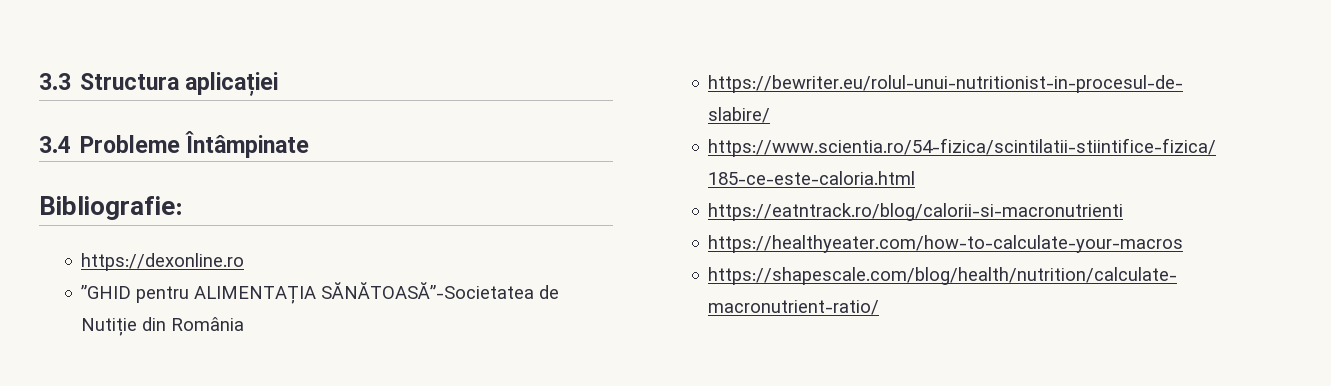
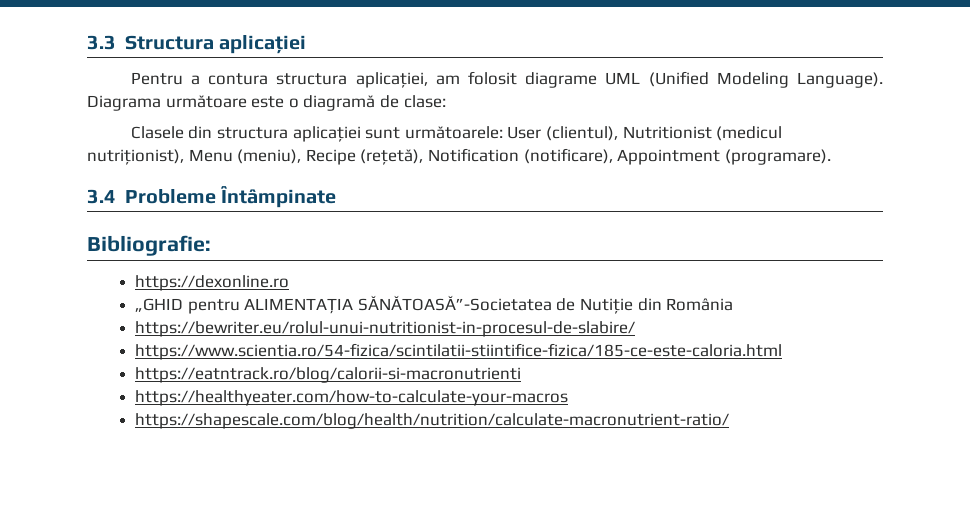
+ Pentru a contura structura aplicației, am folosit diagrame UML (Unified Modeling Language). Diagrama următoare este o diagramă de clase:
+ Clasele din structura aplicației sunt următoarele: User (clientul), Nutritionist (medicul nutriționist), Menu (meniu), Recipe (rețetă), Notification (notificare), Appointment (programare).
- ”GHID pentru ALIMENTAȚIA SĂNĂTOASĂ”-Societatea de Nutiție din România
+ „GHID pentru ALIMENTAȚIA SĂNĂTOASĂ”-Societatea de Nutiție din România

